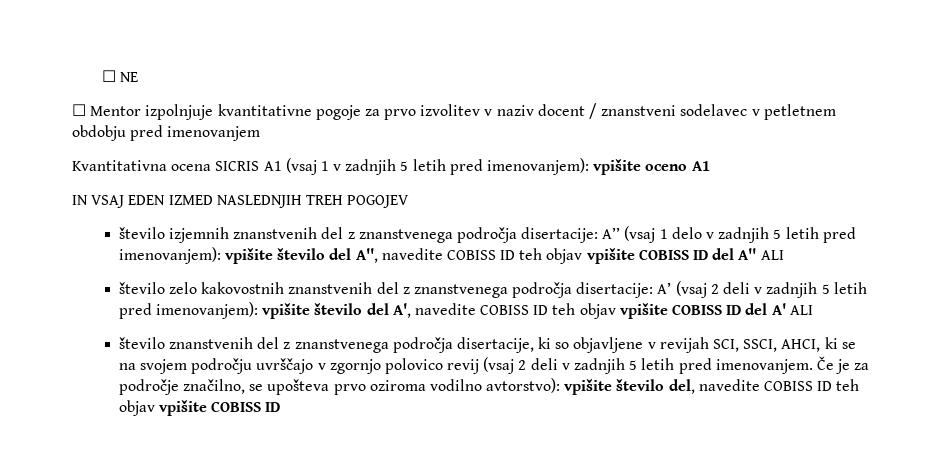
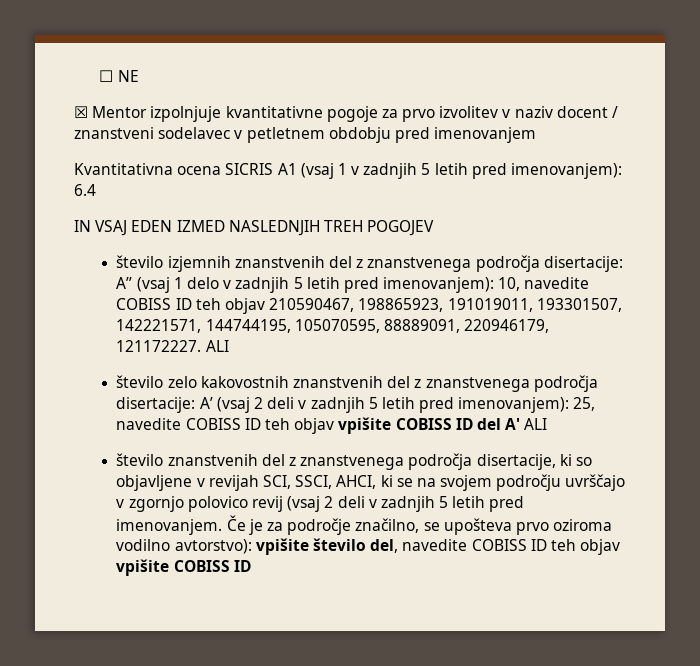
- ☐ Mentor izpolnjuje kvantitativne pogoje za prvo izvolitev v naziv docent / znanstveni sodelavec v petletnem obdobju pred imenovanjem
+ ☒ Mentor izpolnjuje kvantitativne pogoje za prvo izvolitev v naziv docent / znanstveni sodelavec v petletnem obdobju pred imenovanjem
- Kvantitativna ocena SICRIS A1 (vsaj 1 v zadnjih 5 letih pred imenovanjem): vpišite oceno A1
+ Kvantitativna ocena SICRIS A1 (vsaj 1 v zadnjih 5 letih pred imenovanjem): 6.4
- število izjemnih znanstvenih del z znanstvenega področja disertacije: A’’ (vsaj 1 delo v zadnjih 5 letih pred imenovanjem): vpišite število del A'', navedite COBISS ID teh objav vpišite COBISS ID del A'' ALI
+ število izjemnih znanstvenih del z znanstvenega področja disertacije: A’’ (vsaj 1 delo v zadnjih 5 letih pred imenovanjem): 10, navedite COBISS ID teh objav 210590467, 198865923, 191019011, 193301507, 142221571, 144744195, 105070595, 88889091, 220946179, 121172227. ALI
- število zelo kakovostnih znanstvenih del z znanstvenega področja disertacije: A’ (vsaj 2 deli v zadnjih 5 letih pred imenovanjem): vpišite število del A', navedite COBISS ID teh objav vpišite COBISS ID del A' ALI
+ število zelo kakovostnih znanstvenih del z znanstvenega področja disertacije: A’ (vsaj 2 deli v zadnjih 5 letih pred imenovanjem): 25, navedite COBISS ID teh objav vpišite COBISS ID del A' ALI

